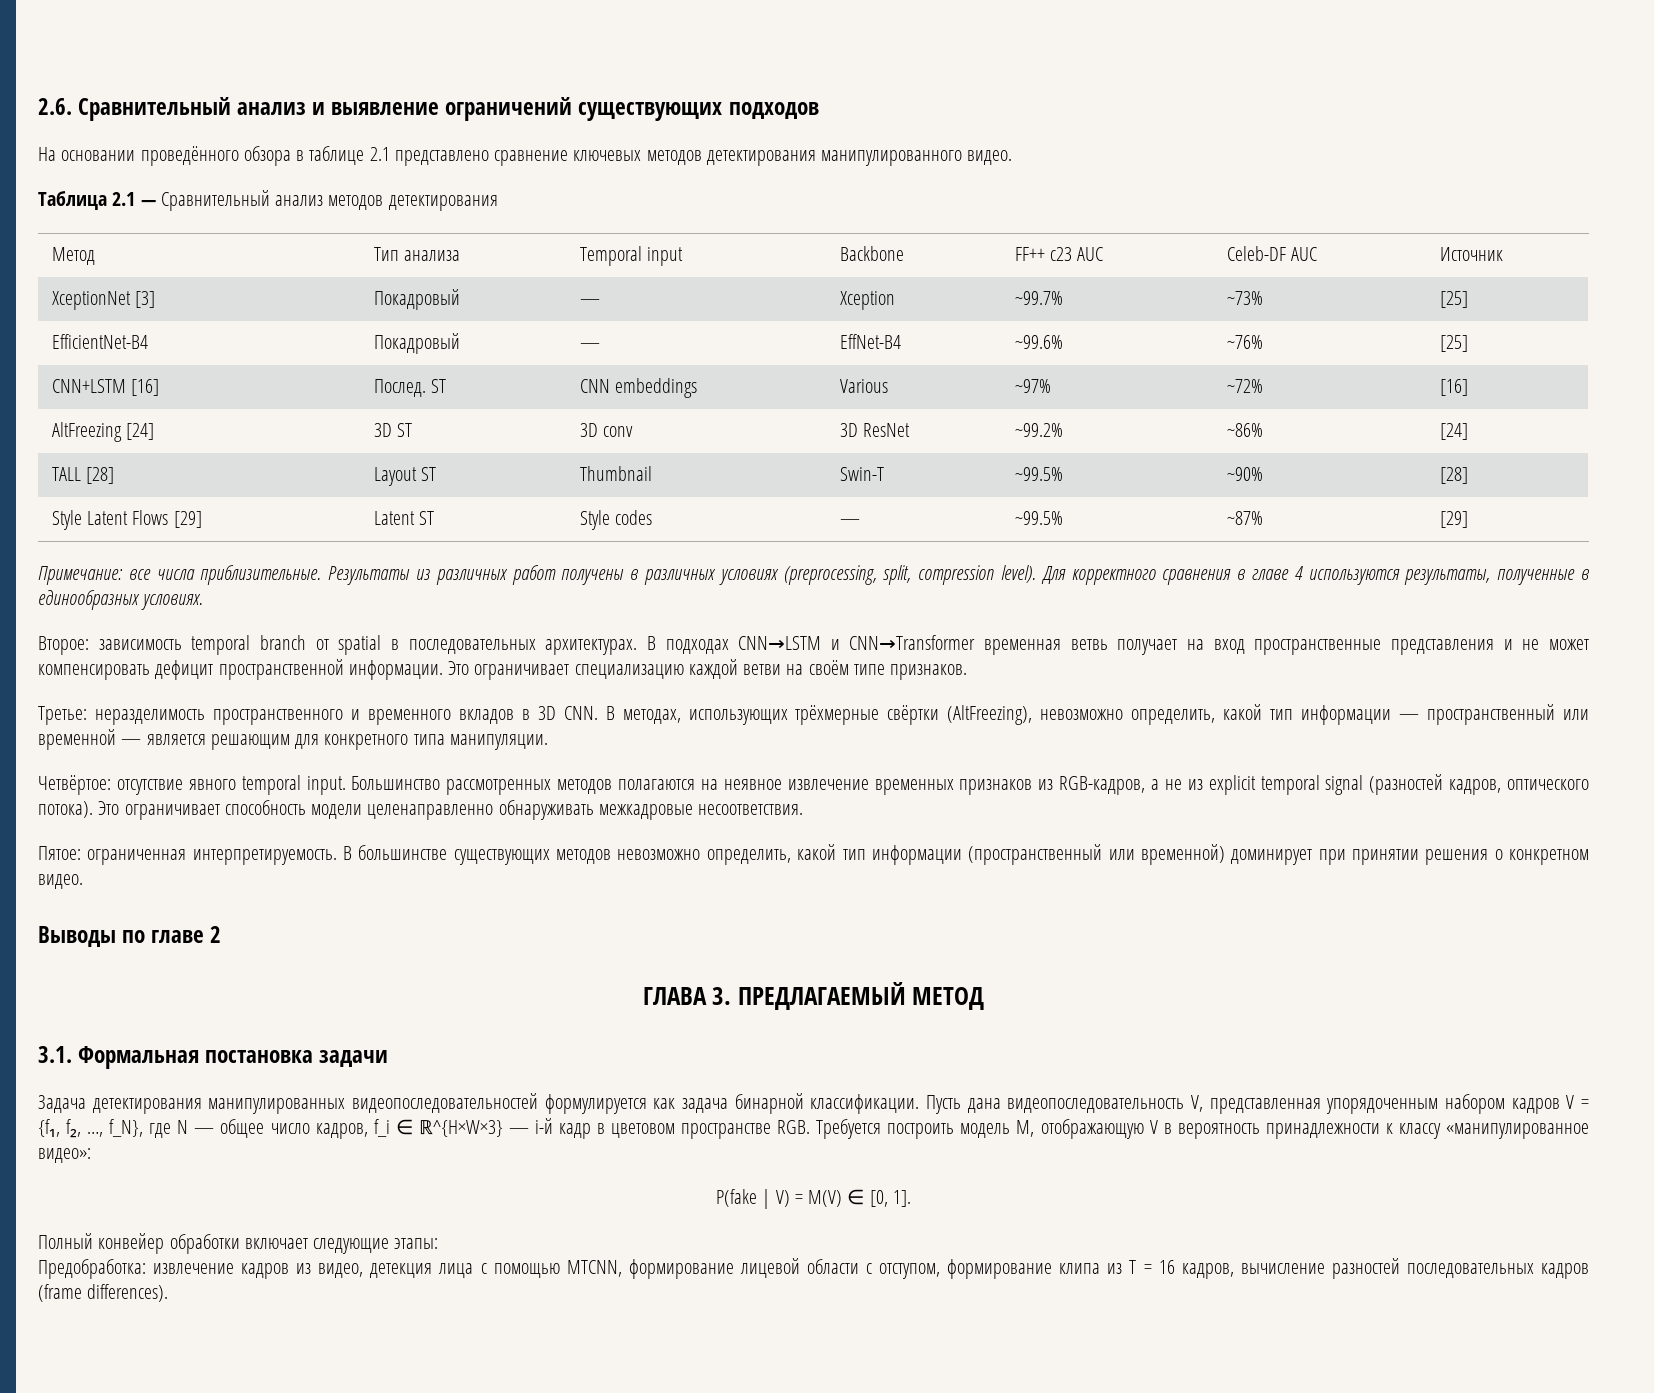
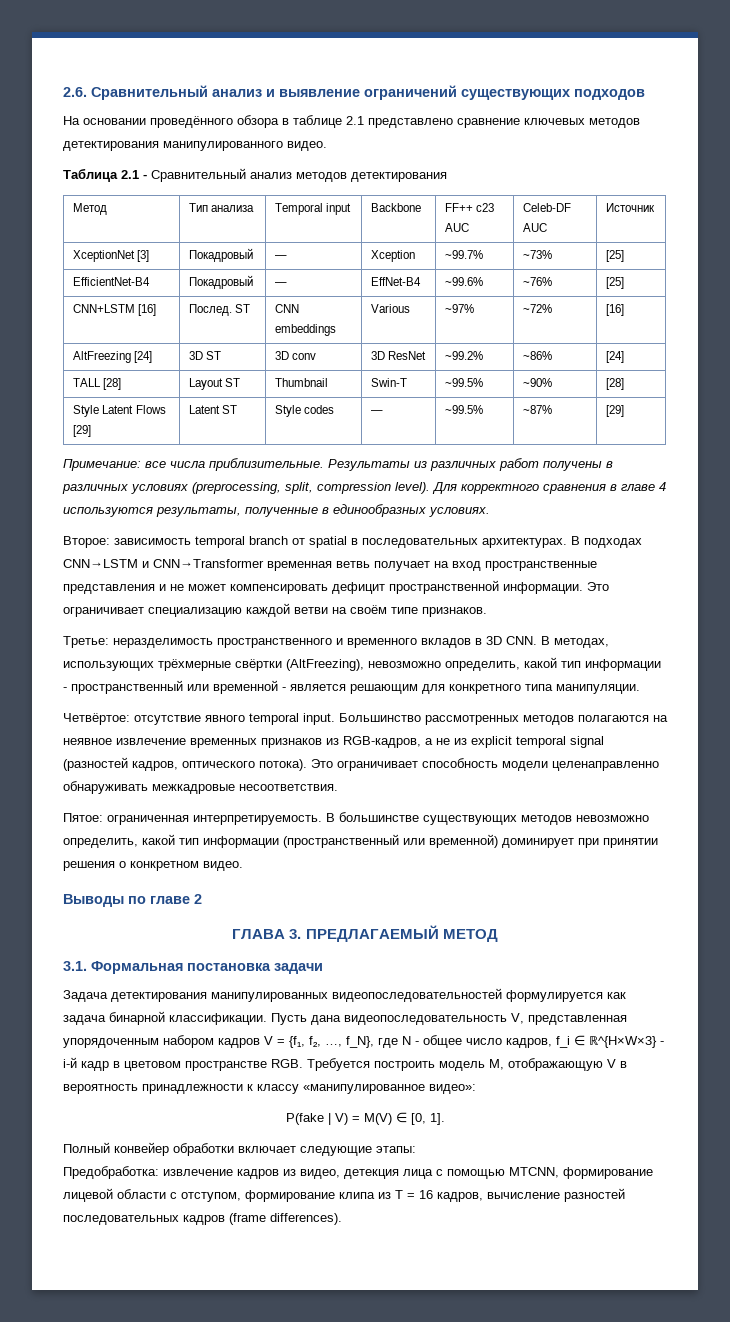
- Таблица 2.1 — Сравнительный анализ методов детектирования
+ Таблица 2.1 - Сравнительный анализ методов детектирования
- Третье: неразделимость пространственного и временного вкладов в 3D CNN. В методах, использующих трёхмерные свёртки (AltFreezing), невозможно определить, какой тип информации — пространственный или временной — является решающим для конкретного типа манипуляции.
+ Третье: неразделимость пространственного и временного вкладов в 3D CNN. В методах, использующих трёхмерные свёртки (AltFreezing), невозможно определить, какой тип информации - пространственный или временной - является решающим для конкретного типа манипуляции.
- Пусть дана видеопоследовательность V, представленная упорядоченным набором кадров V = {f₁, f₂, …, f_N}, где N — общее число кадров, f_i ∈ ℝ^{H×W×3} — i-й кадр в цветовом пространстве RGB. Требуется построить модель M, отображающую V в вероятность принадлежности к классу «манипулированное видео»:
+ Пусть дана видеопоследовательность V, представленная упорядоченным набором кадров V = {f₁, f₂, …, f_N}, где N - общее число кадров, f_i ∈ ℝ^{H×W×3} - i-й кадр в цветовом пространстве RGB. Требуется построить модель M, отображающую V в вероятность принадлежности к классу «манипулированное видео»:

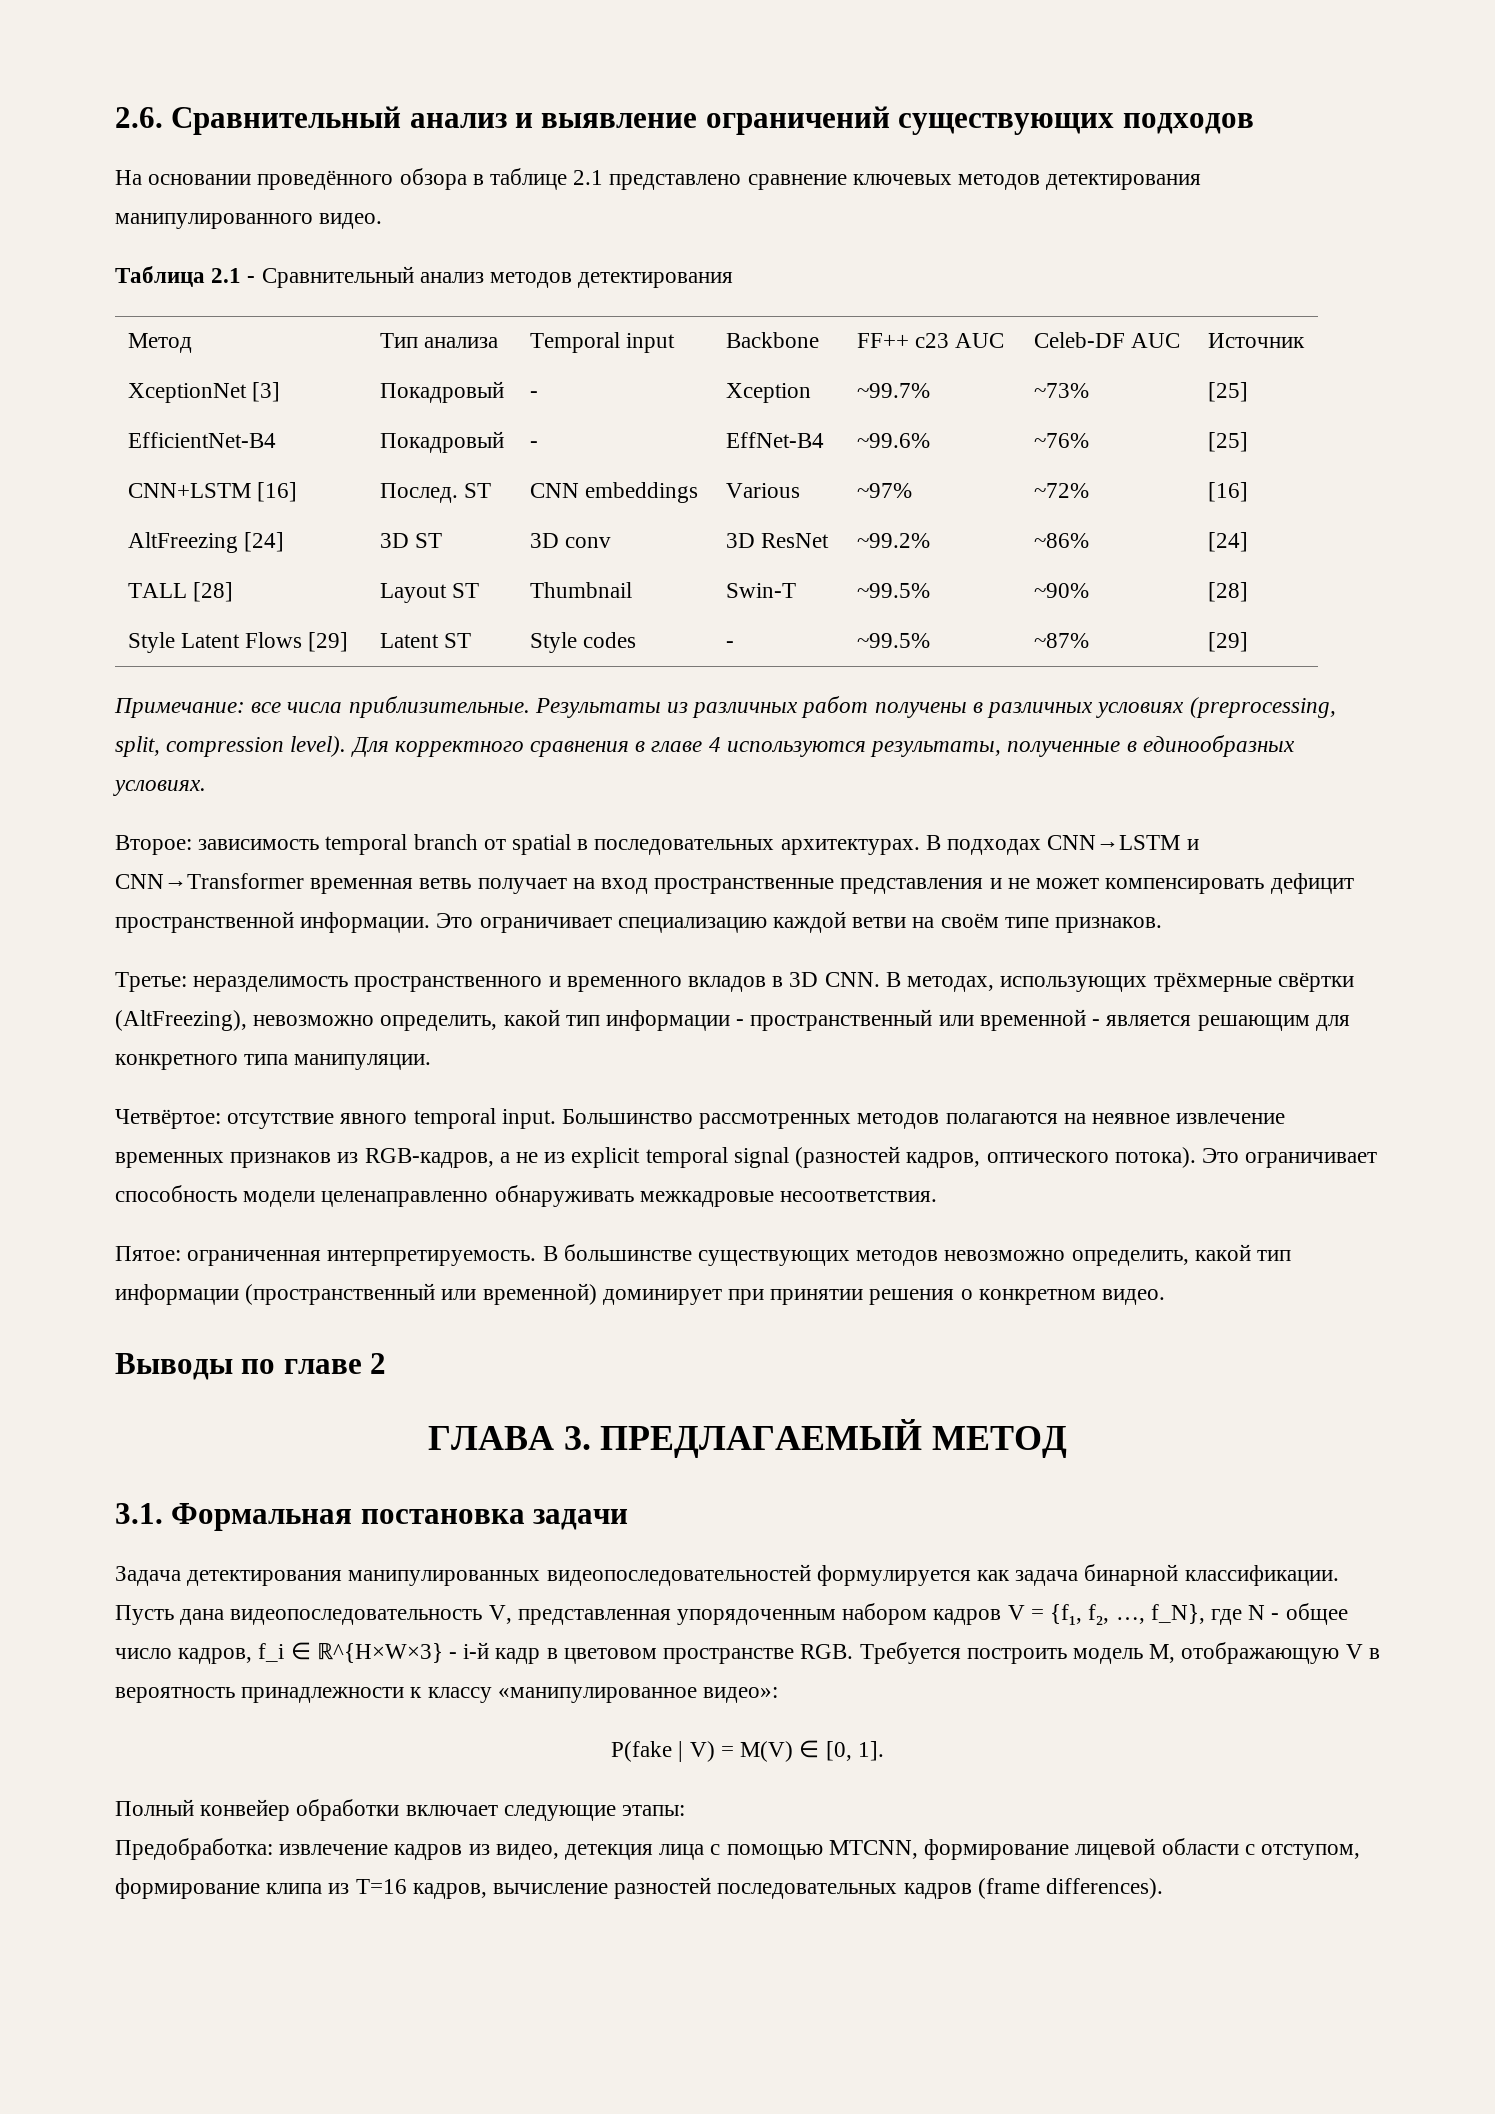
- XceptionNet [3] | Покадровый | — | Xception | ~99.7% | ~73% | [25]
+ XceptionNet [3] | Покадровый | - | Xception | ~99.7% | ~73% | [25]
- EfficientNet-B4 | Покадровый | — | EffNet-B4 | ~99.6% | ~76% | [25]
+ EfficientNet-B4 | Покадровый | - | EffNet-B4 | ~99.6% | ~76% | [25]
- Style Latent Flows [29] | Latent ST | Style codes | — | ~99.5% | ~87% | [29]
+ Style Latent Flows [29] | Latent ST | Style codes | - | ~99.5% | ~87% | [29]
- Предобработка: извлечение кадров из видео, детекция лица с помощью MTCNN, формирование лицевой области с отступом, формирование клипа из T = 16 кадров, вычисление разностей последовательных кадров (frame differences).
+ Предобработка: извлечение кадров из видео, детекция лица с помощью MTCNN, формирование лицевой области с отступом, формирование клипа из T=16 кадров, вычисление разностей последовательных кадров (frame differences).

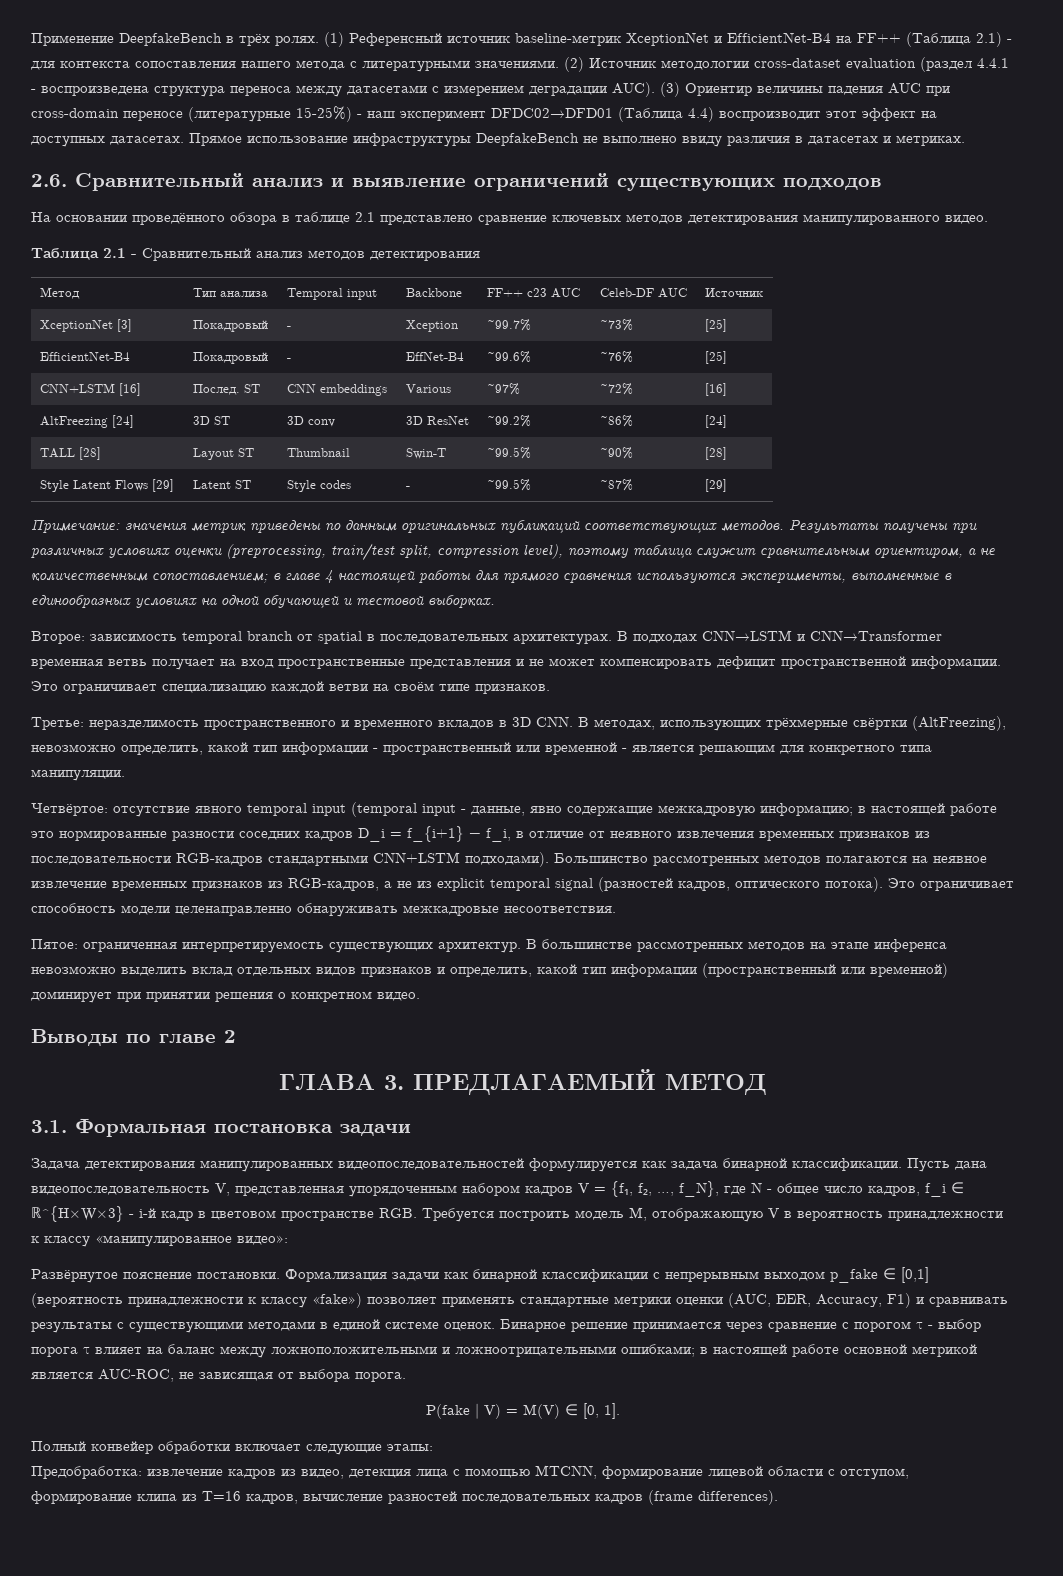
+ Применение DeepfakeBench в трёх ролях. (1) Референсный источник baseline-метрик XceptionNet и EfficientNet-B4 на FF++ (Таблица 2.1) - для контекста сопоставления нашего метода с литературными значениями. (2) Источник методологии cross-dataset evaluation (раздел 4.4.1 - воспроизведена структура переноса между датасетами с измерением деградации AUC). (3) Ориентир величины падения AUC при cross-domain переносе (литературные 15-25%) - наш эксперимент DFDC02→DFD01 (Таблица 4.4) воспроизводит этот эффект на доступных датасетах. Прямое использование инфраструктуры DeepfakeBench не выполнено ввиду различия в датасетах и метриках.
- Примечание: все числа приблизительные. Результаты из различных работ получены в различных условиях (preprocessing, split, compression level). Для корректного сравнения в главе 4 используются результаты, полученные в единообразных условиях.
+ Примечание: значения метрик приведены по данным оригинальных публикаций соответствующих методов. Результаты получены при различных условиях оценки (preprocessing, train/test split, compression level), поэтому таблица служит сравнительным ориентиром, а не количественным сопоставлением; в главе 4 настоящей работы для прямого сравнения используются эксперименты, выполненные в единообразных условиях на одной обучающей и тестовой выборках.
- Четвёртое: отсутствие явного temporal input.
+ Четвёртое: отсутствие явного temporal input (temporal input - данные, явно содержащие межкадровую информацию; в настоящей работе это нормированные разности соседних кадров D_i = f_{i+1} − f_i, в отличие от неявного извлечения временных признаков из последовательности RGB-кадров стандартными CNN+LSTM подходами).
- Пятое: ограниченная интерпретируемость. В большинстве существующих методов невозможно определить, какой тип информации (пространственный или временной) доминирует при принятии решения о конкретном видео.
+ Пятое: ограниченная интерпретируемость существующих архитектур. В большинстве рассмотренных методов на этапе инференса невозможно выделить вклад отдельных видов признаков и определить, какой тип информации (пространственный или временной) доминирует при принятии решения о конкретном видео.
+ Развёрнутое пояснение постановки. Формализация задачи как бинарной классификации с непрерывным выходом p_fake ∈ [0,1] (вероятность принадлежности к классу «fake») позволяет применять стандартные метрики оценки (AUC, EER, Accuracy, F1) и сравнивать результаты с существующими методами в единой системе оценок. Бинарное решение принимается через сравнение с порогом τ - выбор порога τ влияет на баланс между ложноположительными и ложноотрицательными ошибками; в настоящей работе основной метрикой является AUC-ROC, не зависящая от выбора порога.

